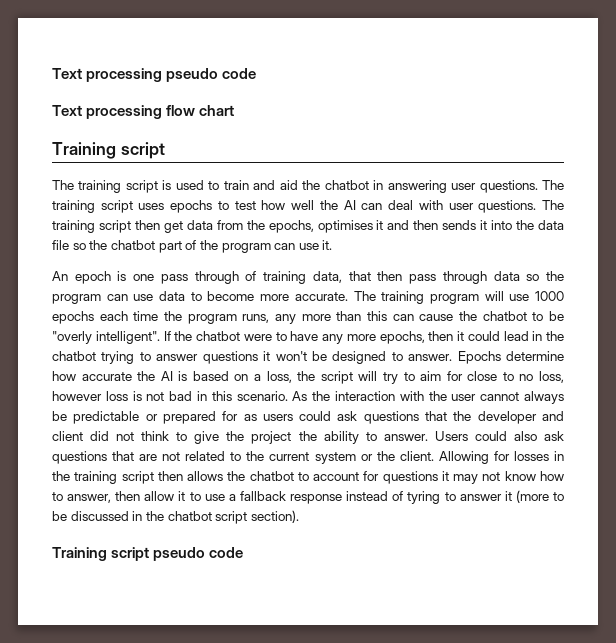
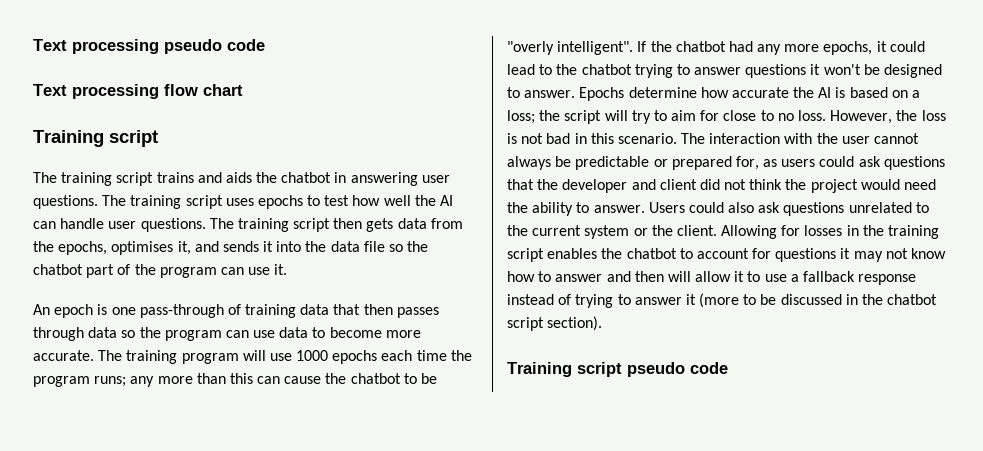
- The training script is used to train and aid the chatbot in answering user questions.
+ The training script trains and aids the chatbot in answering user questions.
- The training script uses epochs to test how well the AI can deal with user questions.
+ The training script uses epochs to test how well the AI can handle user questions.
- The training script then get data from the epochs, optimises it and then sends it into the data file so the chatbot part of the program can use it.
+ The training script then gets data from the epochs, optimises it, and sends it into the data file so the chatbot part of the program can use it.
- An epoch is one pass through of training data, that then pass through data so the program can use data to become more accurate.
+ An epoch is one pass-through of training data that then passes through data so the program can use data to become more accurate.
- The training program will use 1000 epochs each time the program runs, any more than this can cause the chatbot to be "overly intelligent".
+ The training program will use 1000 epochs each time the program runs; any more than this can cause the chatbot to be "overly intelligent".
- If the chatbot were to have any more epochs, then it could lead in the chatbot trying to answer questions it won't be designed to answer.
+ If the chatbot had any more epochs, it could lead to the chatbot trying to answer questions it won't be designed to answer.
- Epochs determine how accurate the AI is based on a loss, the script will try to aim for close to no loss, however loss is not bad in this scenario.
+ Epochs determine how accurate the AI is based on a loss; the script will try to aim for close to no loss. However, the loss is not bad in this scenario.
- As the interaction with the user cannot always be predictable or prepared for as users could ask questions that the developer and client did not think to give the project the ability to answer.
+ The interaction with the user cannot always be predictable or prepared for, as users could ask questions that the developer and client did not think the project would need the ability to answer.
- Users could also ask questions that are not related to the current system or the client.
+ Users could also ask questions unrelated to the current system or the client.
- Allowing for losses in the training script then allows the chatbot to account for questions it may not know how to answer, then allow it to use a fallback response instead of tyring to answer it (more to be discussed in the chatbot script section).
+ Allowing for losses in the training script enables the chatbot to account for questions it may not know how to answer and then will allow it to use a fallback response instead of trying to answer it (more to be discussed in the chatbot script section).

